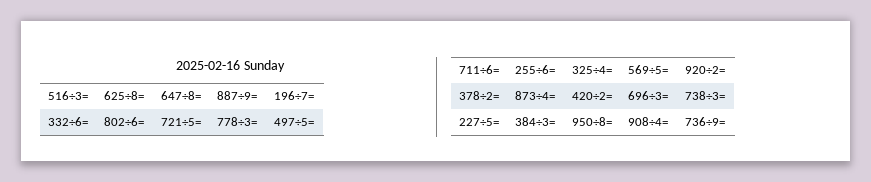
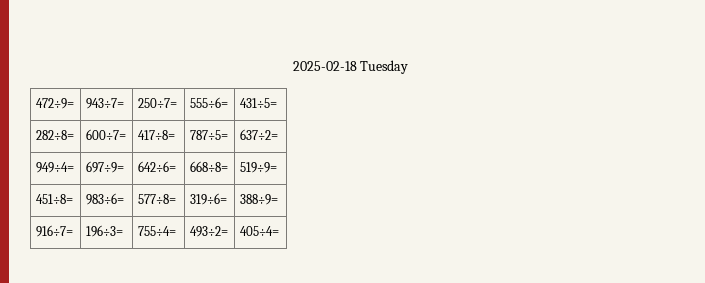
- 2025-02-16 Sunday
- 516÷3= | 625÷8= | 647÷8= | 887÷9= | 196÷7=
- 332÷6= | 802÷6= | 721÷5= | 778÷3= | 497÷5=
- 711÷6= | 255÷6= | 325÷4= | 569÷5= | 920÷2=
- 378÷2= | 873÷4= | 420÷2= | 696÷3= | 738÷3=
- 227÷5= | 384÷3= | 950÷8= | 908÷4= | 736÷9=
+ 2025-02-18 Tuesday
+ 472÷9= | 943÷7= | 250÷7= | 555÷6= | 431÷5=
+ 282÷8= | 600÷7= | 417÷8= | 787÷5= | 637÷2=
+ 949÷4= | 697÷9= | 642÷6= | 668÷8= | 519÷9=
+ 451÷8= | 983÷6= | 577÷8= | 319÷6= | 388÷9=
+ 916÷7= | 196÷3= | 755÷4= | 493÷2= | 405÷4=

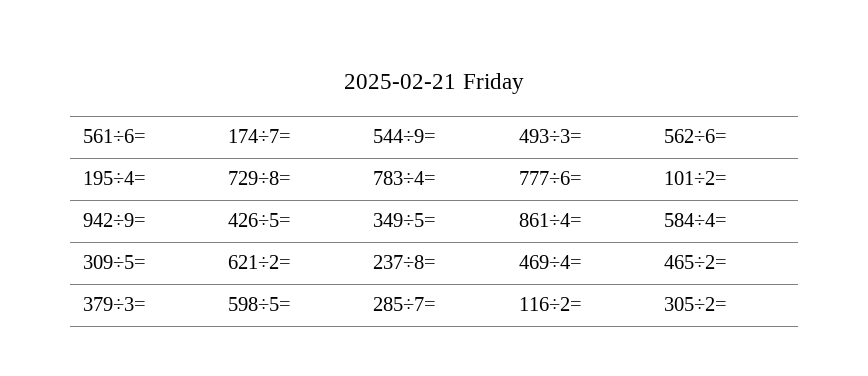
- 2025-02-18 Tuesday
- 472÷9= | 943÷7= | 250÷7= | 555÷6= | 431÷5=
- 282÷8= | 600÷7= | 417÷8= | 787÷5= | 637÷2=
- 949÷4= | 697÷9= | 642÷6= | 668÷8= | 519÷9=
- 451÷8= | 983÷6= | 577÷8= | 319÷6= | 388÷9=
- 916÷7= | 196÷3= | 755÷4= | 493÷2= | 405÷4=
+ 2025-02-21 Friday
+ 561÷6= | 174÷7= | 544÷9= | 493÷3= | 562÷6=
+ 195÷4= | 729÷8= | 783÷4= | 777÷6= | 101÷2=
+ 942÷9= | 426÷5= | 349÷5= | 861÷4= | 584÷4=
+ 309÷5= | 621÷2= | 237÷8= | 469÷4= | 465÷2=
+ 379÷3= | 598÷5= | 285÷7= | 116÷2= | 305÷2=

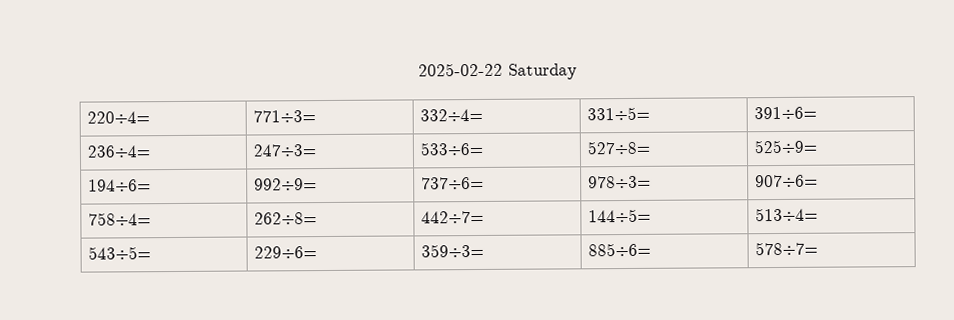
- 2025-02-21 Friday
- 561÷6= | 174÷7= | 544÷9= | 493÷3= | 562÷6=
- 195÷4= | 729÷8= | 783÷4= | 777÷6= | 101÷2=
- 942÷9= | 426÷5= | 349÷5= | 861÷4= | 584÷4=
- 309÷5= | 621÷2= | 237÷8= | 469÷4= | 465÷2=
- 379÷3= | 598÷5= | 285÷7= | 116÷2= | 305÷2=
+ 2025-02-22 Saturday
+ 220÷4= | 771÷3= | 332÷4= | 331÷5= | 391÷6=
+ 236÷4= | 247÷3= | 533÷6= | 527÷8= | 525÷9=
+ 194÷6= | 992÷9= | 737÷6= | 978÷3= | 907÷6=
+ 758÷4= | 262÷8= | 442÷7= | 144÷5= | 513÷4=
+ 543÷5= | 229÷6= | 359÷3= | 885÷6= | 578÷7=

